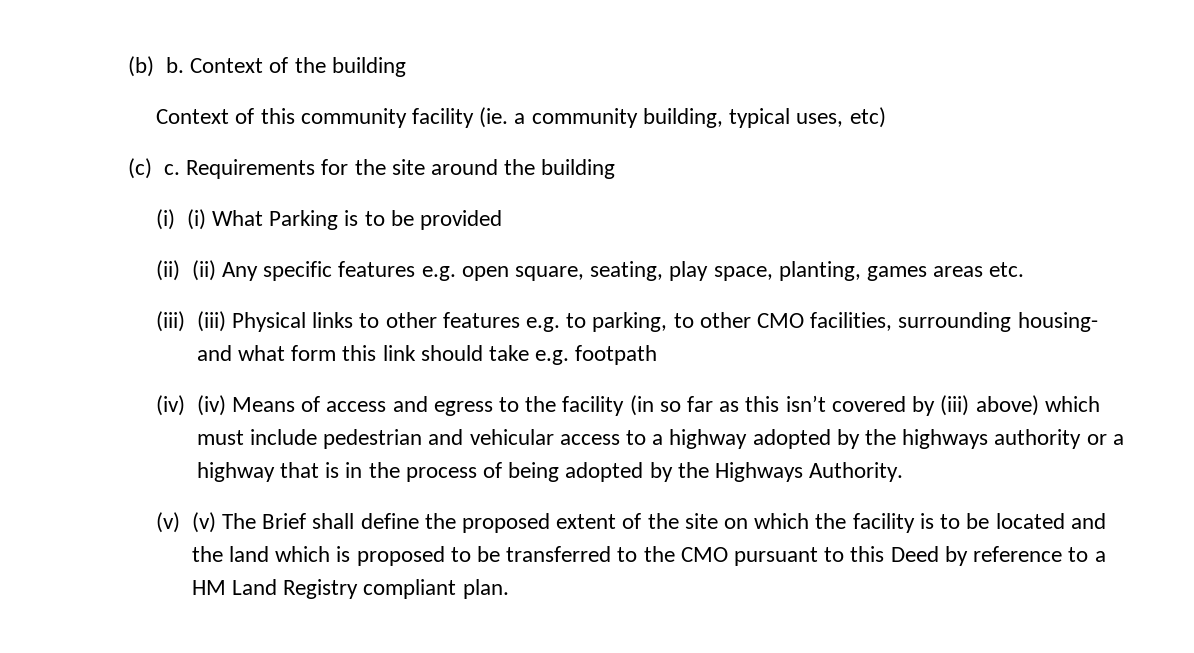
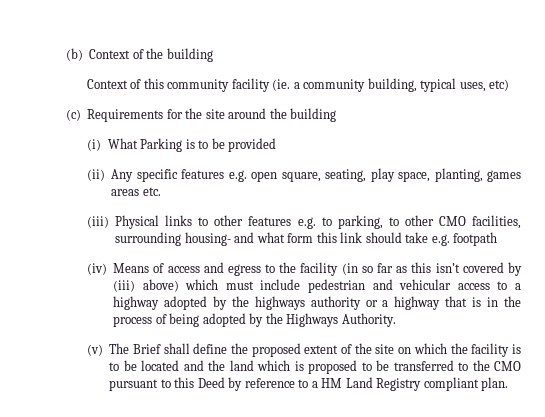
- (b) b. Context of the building
+ (b) Context of the building
- (c) c. Requirements for the site around the building
+ (c) Requirements for the site around the building
- (i) (i) What Parking is to be provided
+ (i) What Parking is to be provided
- (ii) (ii) Any specific features e.g. open square, seating, play space, planting, games areas etc.
+ (ii) Any specific features e.g. open square, seating, play space, planting, games areas etc.
- (iii) (iii) Physical links to other features e.g. to parking, to other CMO facilities, surrounding housing- and what form this link should take e.g. footpath
+ (iii) Physical links to other features e.g. to parking, to other CMO facilities, surrounding housing- and what form this link should take e.g. footpath
- (iv) (iv) Means of access and egress to the facility (in so far as this isn’t covered by (iii) above) which must include pedestrian and vehicular access to a highway adopted by the highways authority or a highway that is in the process of being adopted by the Highways Authority.
+ (iv) Means of access and egress to the facility (in so far as this isn’t covered by (iii) above) which must include pedestrian and vehicular access to a highway adopted by the highways authority or a highway that is in the process of being adopted by the Highways Authority.
- (v) (v) The Brief shall define the proposed extent of the site on which the facility is to be located and the land which is proposed to be transferred to the CMO pursuant to this Deed by reference to a HM Land Registry compliant plan.
+ (v) The Brief shall define the proposed extent of the site on which the facility is to be located and the land which is proposed to be transferred to the CMO pursuant to this Deed by reference to a HM Land Registry compliant plan.

